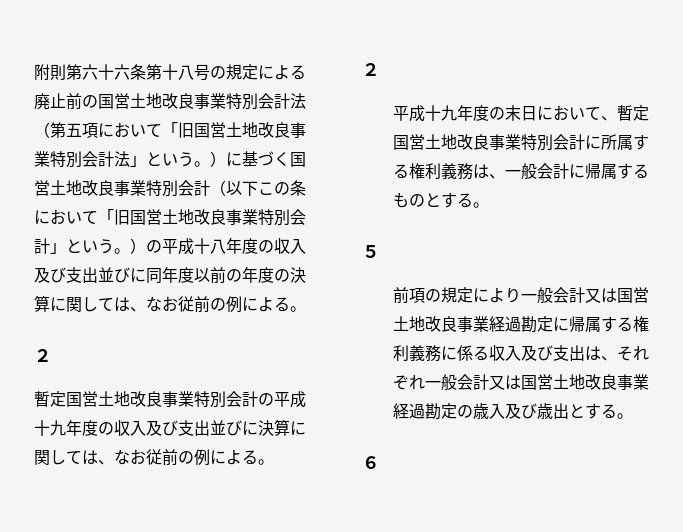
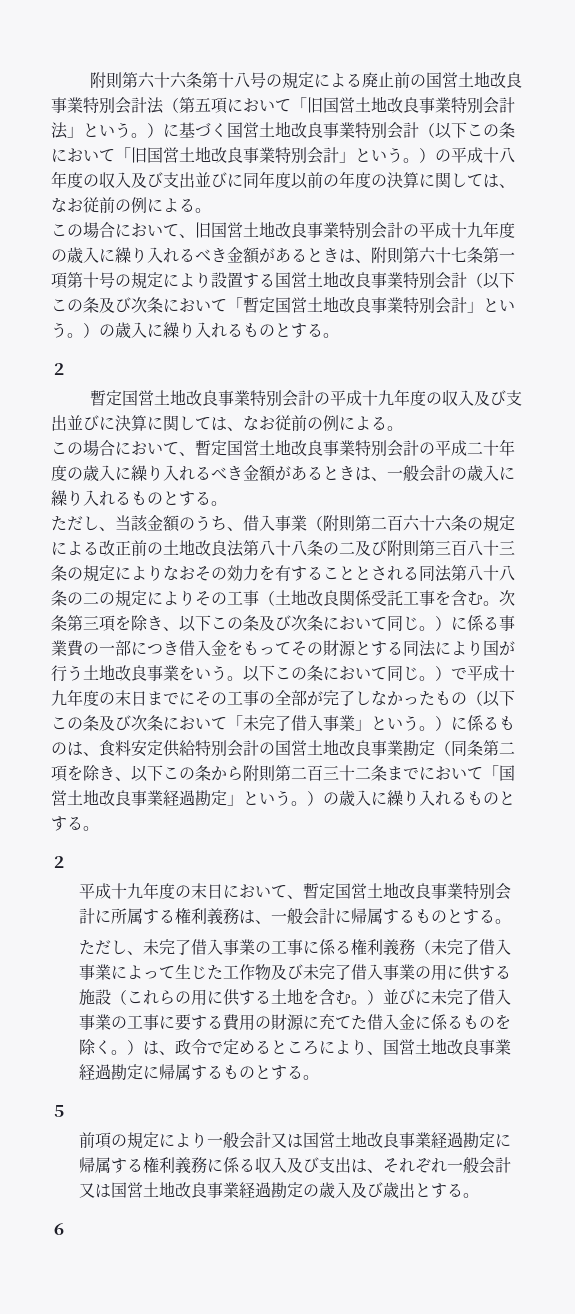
+ この場合において、旧国営土地改良事業特別会計の平成十九年度の歳入に繰り入れるべき金額があるときは、附則第六十七条第一項第十号の規定により設置する国営土地改良事業特別会計（以下この条及び次条において「暫定国営土地改良事業特別会計」という。）の歳入に繰り入れるものとする。
+ この場合において、暫定国営土地改良事業特別会計の平成二十年度の歳入に繰り入れるべき金額があるときは、一般会計の歳入に繰り入れるものとする。
+ ただし、当該金額のうち、借入事業（附則第二百六十六条の規定による改正前の土地改良法第八十八条の二及び附則第三百八十三条の規定によりなおその効力を有することとされる同法第八十八条の二の規定によりその工事（土地改良関係受託工事を含む。次条第三項を除き、以下この条及び次条において同じ。）に係る事業費の一部につき借入金をもってその財源とする同法により国が行う土地改良事業をいう。以下この条において同じ。）で平成十九年度の末日までにその工事の全部が完了しなかったもの（以下この条及び次条において「未完了借入事業」という。）に係るものは、食料安定供給特別会計の国営土地改良事業勘定（同条第二項を除き、以下この条から附則第二百三十二条までにおいて「国営土地改良事業経過勘定」という。）の歳入に繰り入れるものとする。
+ ただし、未完了借入事業の工事に係る権利義務（未完了借入事業によって生じた工作物及び未完了借入事業の用に供する施設（これらの用に供する土地を含む。）並びに未完了借入事業の工事に要する費用の財源に充てた借入金に係るものを除く。）は、政令で定めるところにより、国営土地改良事業経過勘定に帰属するものとする。

